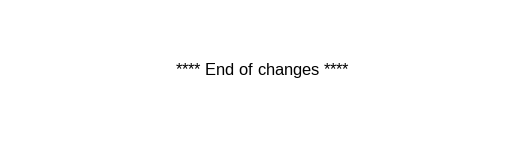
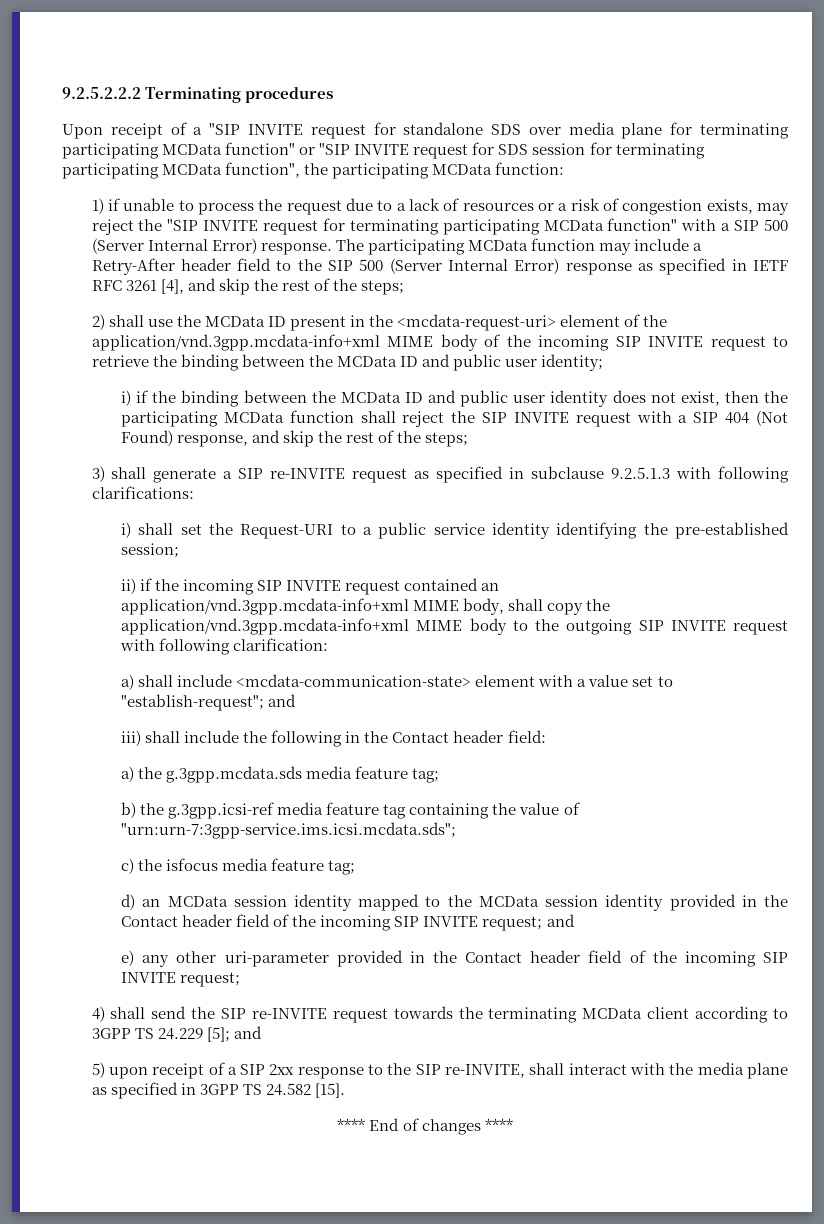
+ 9.2.5.2.2.2 Terminating procedures
+ Upon receipt of a "SIP INVITE request for standalone SDS over media plane for terminating participating MCData function" or "SIP INVITE request for SDS session for terminating participating MCData function", the participating MCData function:
+ 1) if unable to process the request due to a lack of resources or a risk of congestion exists, may reject the "SIP INVITE request for terminating participating MCData function" with a SIP 500 (Server Internal Error) response. The participating MCData function may include a Retry-After header field to the SIP 500 (Server Internal Error) response as specified in IETF RFC 3261 [4], and skip the rest of the steps;
+ 2) shall use the MCData ID present in the <mcdata-request-uri> element of the application/vnd.3gpp.mcdata-info+xml MIME body of the incoming SIP INVITE request to retrieve the binding between the MCData ID and public user identity;
+ i) if the binding between the MCData ID and public user identity does not exist, then the participating MCData function shall reject the SIP INVITE request with a SIP 404 (Not Found) response, and skip the rest of the steps;
+ 3) shall generate a SIP re-INVITE request as specified in subclause 9.2.5.1.3 with following clarifications:
+ i) shall set the Request-URI to a public service identity identifying the pre-established session;
+ ii) if the incoming SIP INVITE request contained an application/vnd.3gpp.mcdata-info+xml MIME body, shall copy the application/vnd.3gpp.mcdata-info+xml MIME body to the outgoing SIP INVITE request with following clarification:
+ a) shall include <mcdata-communication-state> element with a value set to "establish-request"; and
+ iii) shall include the following in the Contact header field:
+ a) the g.3gpp.mcdata.sds media feature tag;
+ b) the g.3gpp.icsi-ref media feature tag containing the value of "urn:urn-7:3gpp-service.ims.icsi.mcdata.sds";
+ c) the isfocus media feature tag;
+ d) an MCData session identity mapped to the MCData session identity provided in the Contact header field of the incoming SIP INVITE request; and
+ e) any other uri-parameter provided in the Contact header field of the incoming SIP INVITE request;
+ 4) shall send the SIP re-INVITE request towards the terminating MCData client according to 3GPP TS 24.229 [5]; and
+ 5) upon receipt of a SIP 2xx response to the SIP re-INVITE, shall interact with the media plane as specified in 3GPP TS 24.582 [15].

